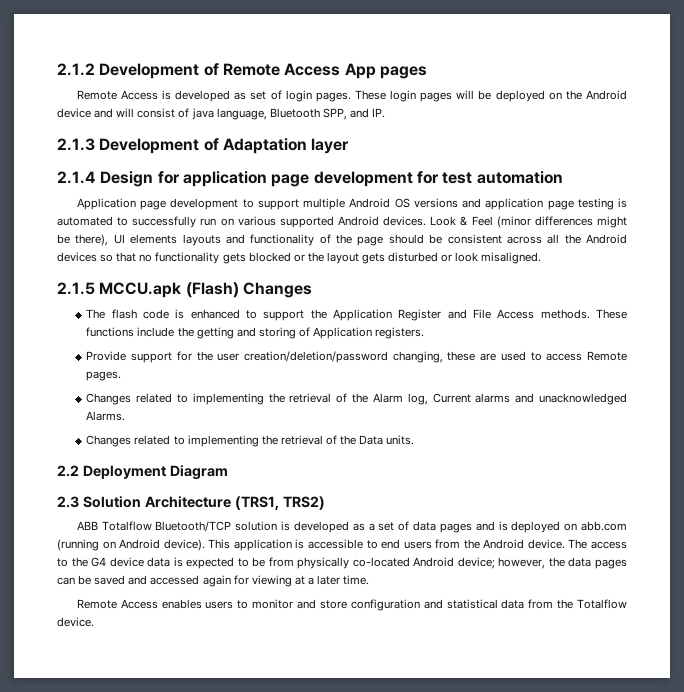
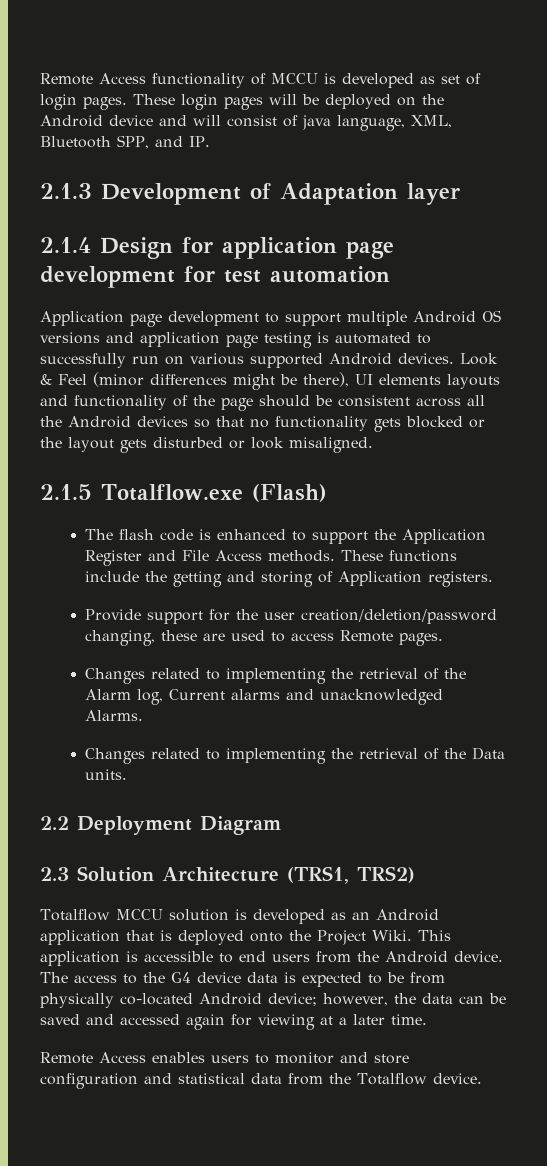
- 2.1.2 Development of Remote Access App pages
- Remote Access is developed as set of login pages.
+ Remote Access functionality of MCCU is developed as set of login pages.
- These login pages will be deployed on the Android device and will consist of java language, Bluetooth SPP, and IP.
+ These login pages will be deployed on the Android device and will consist of java language, XML, Bluetooth SPP, and IP.
- 2.1.5 MCCU.apk (Flash) Changes
+ 2.1.5 Totalflow.exe (Flash)
- ABB Totalflow Bluetooth/TCP solution is developed as a set of data pages and is deployed on abb.com (running on Android device).
+ Totalflow MCCU solution is developed as an Android application that is deployed onto the Project Wiki.
- The access to the G4 device data is expected to be from physically co-located Android device; however, the data pages can be saved and accessed again for viewing at a later time.
+ The access to the G4 device data is expected to be from physically co-located Android device; however, the data can be saved and accessed again for viewing at a later time.

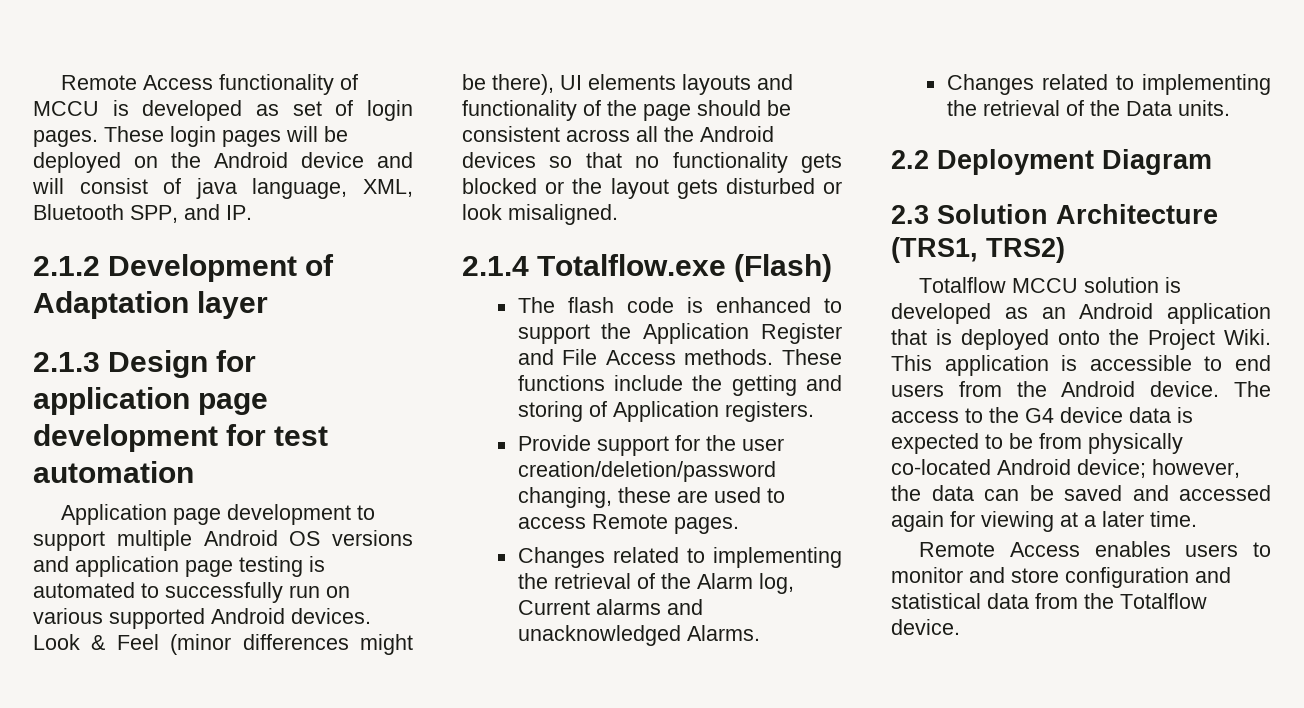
- 2.1.3 Development of Adaptation layer
+ 2.1.2 Development of Adaptation layer
- 2.1.4 Design for application page development for test automation
+ 2.1.3 Design for application page development for test automation
- 2.1.5 Totalflow.exe (Flash)
+ 2.1.4 Totalflow.exe (Flash)

